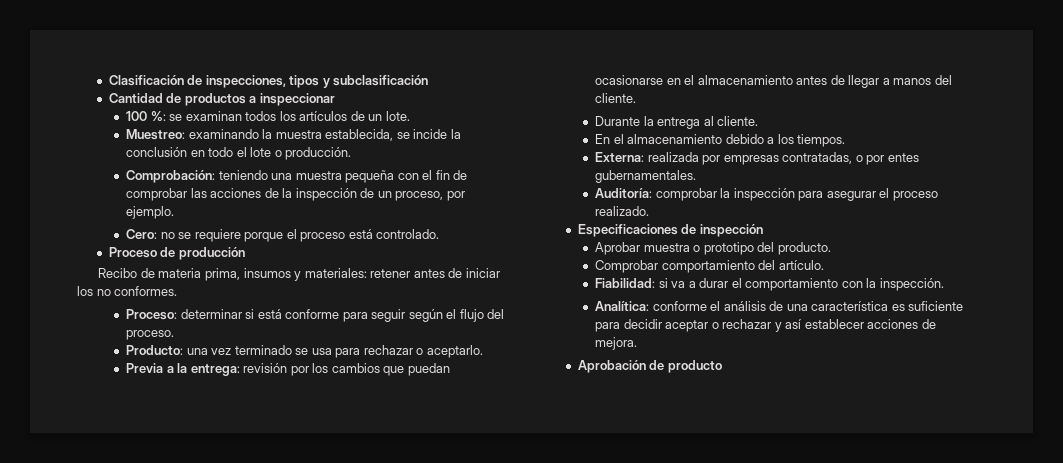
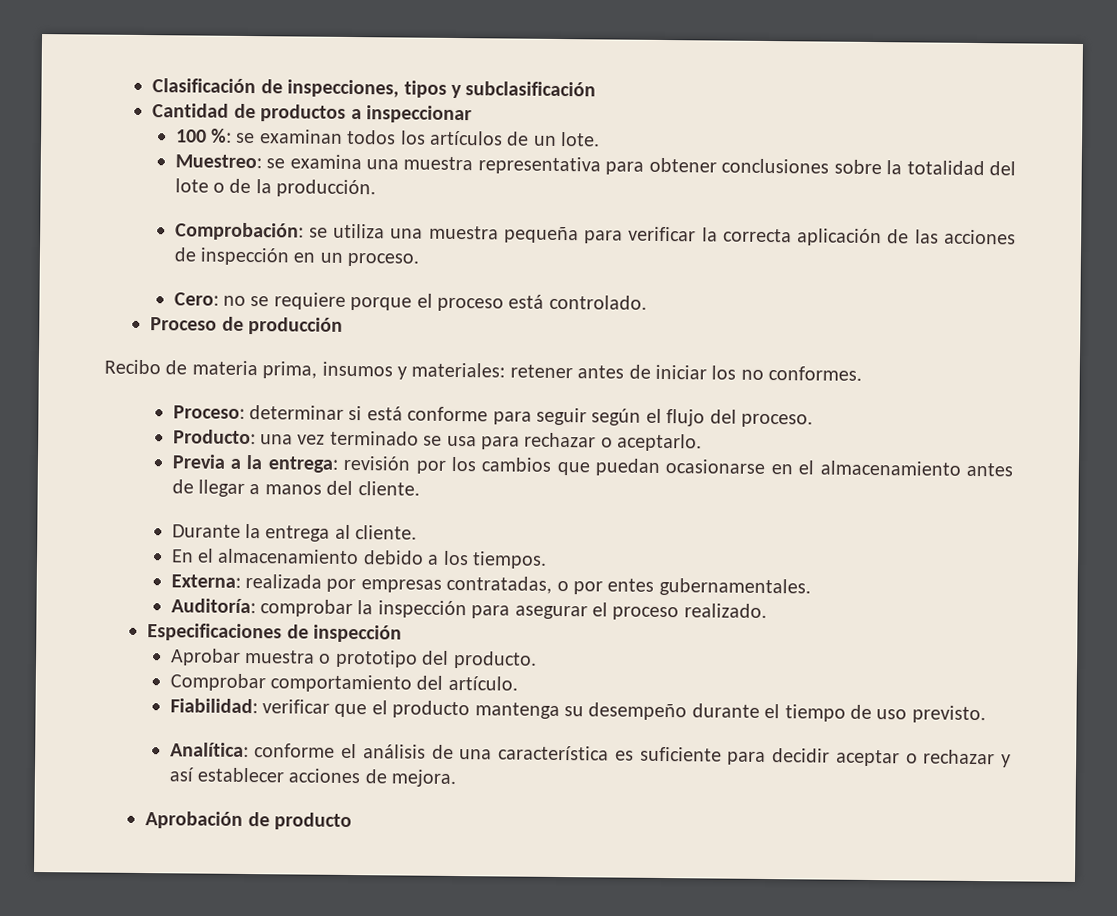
- Muestreo: examinando la muestra establecida, se incide la conclusión en todo el lote o producción.
+ Muestreo: se examina una muestra representativa para obtener conclusiones sobre la totalidad del lote o de la producción.
- Comprobación: teniendo una muestra pequeña con el fin de comprobar las acciones de la inspección de un proceso, por ejemplo.
+ Comprobación: se utiliza una muestra pequeña para verificar la correcta aplicación de las acciones de inspección en un proceso.
- Fiabilidad: si va a durar el comportamiento con la inspección.
+ Fiabilidad: verificar que el producto mantenga su desempeño durante el tiempo de uso previsto.

